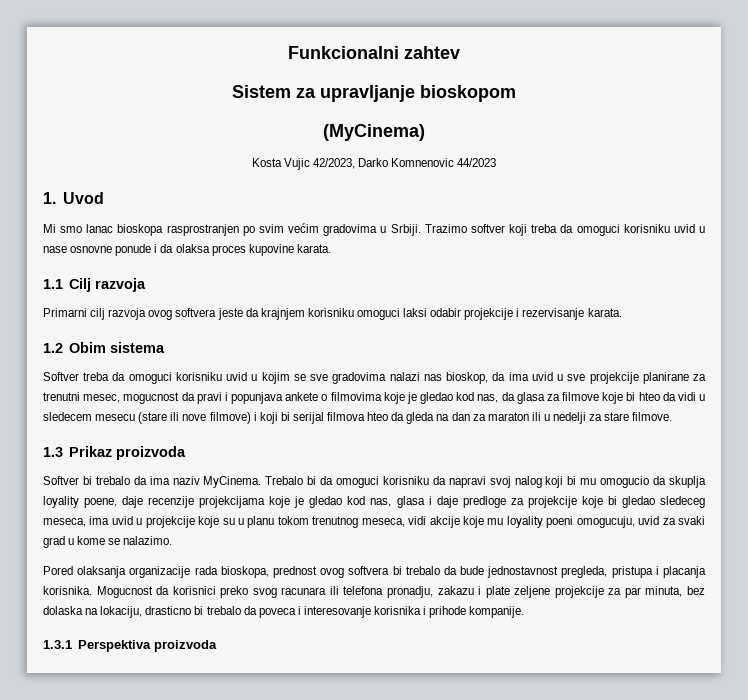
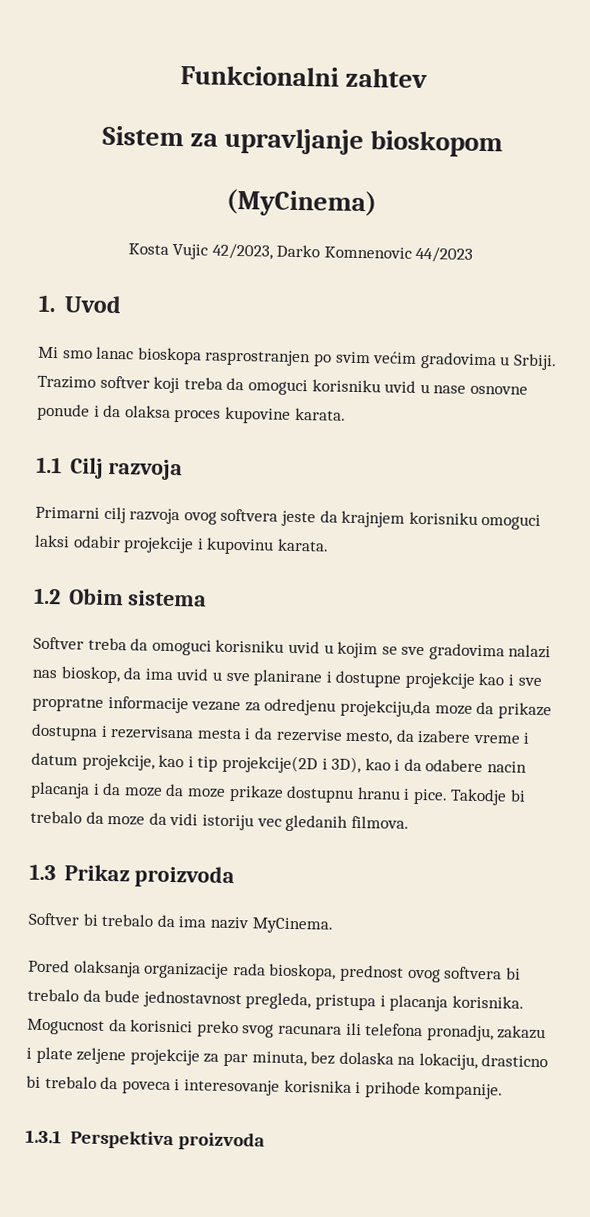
- Primarni cilj razvoja ovog softvera jeste da krajnjem korisniku omoguci laksi odabir projekcije i rezervisanje karata.
+ Primarni cilj razvoja ovog softvera jeste da krajnjem korisniku omoguci laksi odabir projekcije i kupovinu karata.
- Softver treba da omoguci korisniku uvid u kojim se sve gradovima nalazi nas bioskop, da ima uvid u sve projekcije planirane za trenutni mesec, mogucnost da pravi i popunjava ankete o filmovima koje je gledao kod nas, da glasa za filmove koje bi hteo da vidi u sledecem mesecu (stare ili nove filmove) i koji bi serijal filmova hteo da gleda na dan za maraton ili u nedelji za stare filmove.
+ Softver treba da omoguci korisniku uvid u kojim se sve gradovima nalazi nas bioskop, da ima uvid u sve planirane i dostupne projekcije kao i sve propratne informacije vezane za odredjenu projekciju,da moze da prikaze dostupna i rezervisana mesta i da rezervise mesto, da izabere vreme i datum projekcije, kao i tip projekcije(2D i 3D), kao i da odabere nacin placanja i da moze da moze prikaze dostupnu hranu i pice. Takodje bi trebalo da moze da vidi istoriju vec gledanih filmova.
- Trebalo bi da omoguci korisniku da napravi svoj nalog koji bi mu omogucio da skuplja loyality poene, daje recenzije projekcijama koje je gledao kod nas, glasa i daje predloge za projekcije koje bi gledao sledeceg meseca, ima uvid u projekcije koje su u planu tokom trenutnog meseca, vidi akcije koje mu loyality poeni omogucuju, uvid za svaki grad u kome se nalazimo.

